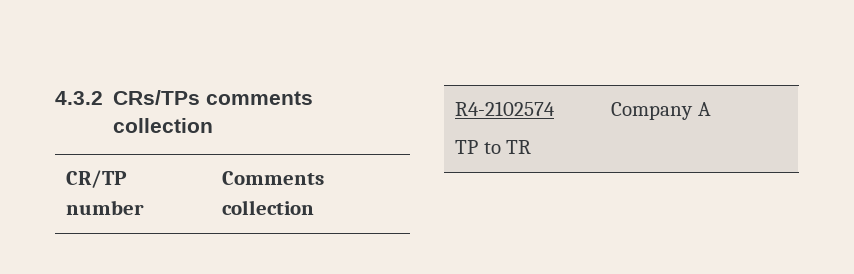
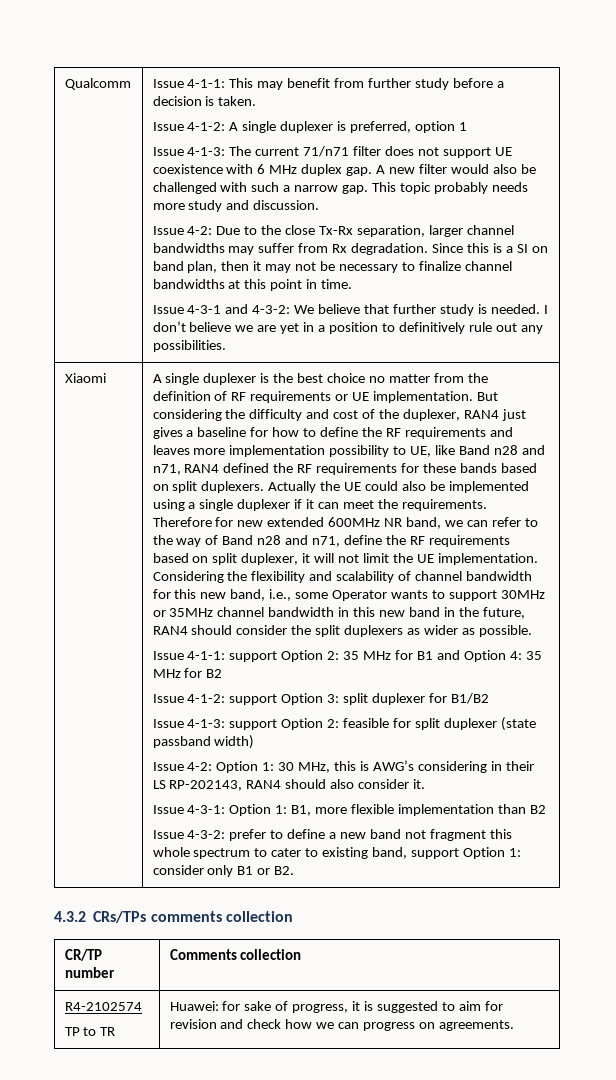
+ Qualcomm | Issue 4-1-1: This may benefit from further study before a decision is taken.
+ Issue 4-1-2: A single duplexer is preferred, option 1
+ Issue 4-1-3: The current 71/n71 filter does not support UE coexistence with 6 MHz duplex gap. A new filter would also be challenged with such a narrow gap. This topic probably needs more study and discussion.
+ Issue 4-2: Due to the close Tx-Rx separation, larger channel bandwidths may suffer from Rx degradation. Since this is a SI on band plan, then it may not be necessary to finalize channel bandwidths at this point in time.
+ Issue 4-3-1 and 4-3-2: We believe that further study is needed. I don’t believe we are yet in a position to definitively rule out any possibilities.
+ Xiaomi | A single duplexer is the best choice no matter from the definition of RF requirements or UE implementation. But considering the difficulty and cost of the duplexer, RAN4 just gives a baseline for how to define the RF requirements and leaves more implementation possibility to UE, like Band n28 and n71, RAN4 defined the RF requirements for these bands based on split duplexers. Actually the UE could also be implemented using a single duplexer if it can meet the requirements. Therefore for new extended 600MHz NR band, we can refer to the way of Band n28 and n71, define the RF requirements based on split duplexer, it will not limit the UE implementation. Considering the flexibility and scalability of channel bandwidth for this new band, i.e., some Operator wants to support 30MHz or 35MHz channel bandwidth in this new band in the future, RAN4 should consider the split duplexers as wider as possible.
+ Issue 4-1-1: support Option 2: 35 MHz for B1 and Option 4: 35 MHz for B2
+ Issue 4-1-2: support Option 3: split duplexer for B1/B2
+ Issue 4-1-3: support Option 2: feasible for split duplexer (state passband width)
+ Issue 4-2: Option 1: 30 MHz, this is AWG’s considering in their LS RP-202143, RAN4 should also consider it.
+ Issue 4-3-1: Option 1: B1, more flexible implementation than B2
+ Issue 4-3-2: prefer to define a new band not fragment this whole spectrum to cater to existing band, support Option 1: consider only B1 or B2.
  R4-2102574
- TP to TR | Company A
+ TP to TR | Huawei: for sake of progress, it is suggested to aim for revision and check how we can progress on agreements.

